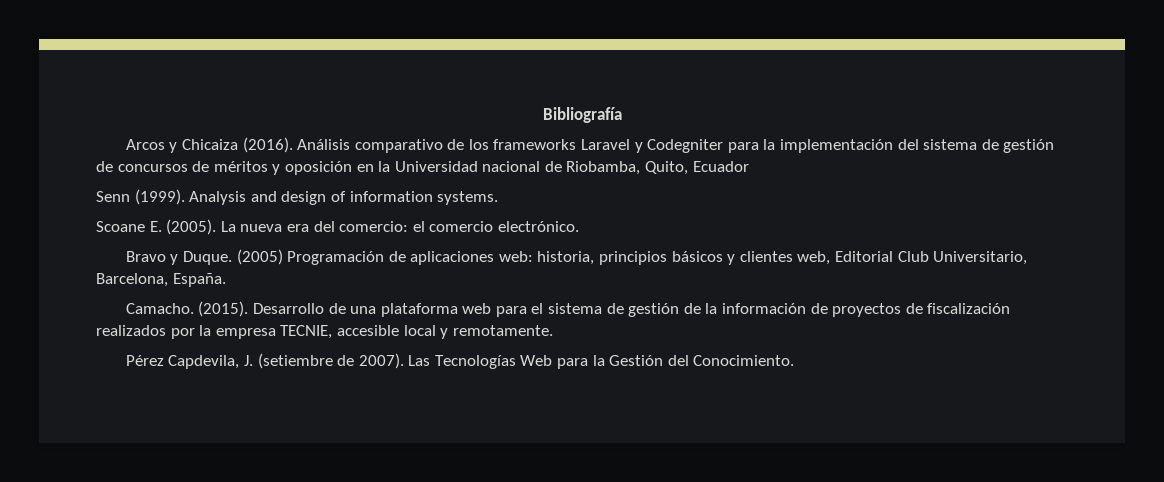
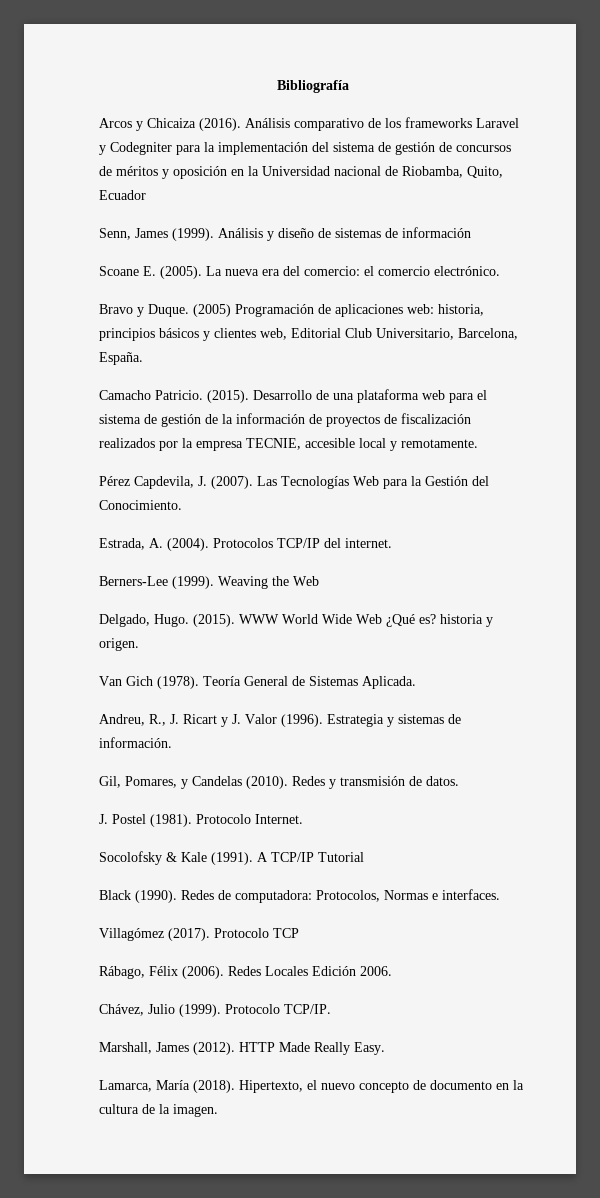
- Senn (1999). Analysis and design of information systems.
+ Senn, James (1999). Análisis y diseño de sistemas de información
- Camacho.
+ Camacho Patricio.
- Pérez Capdevila, J. (setiembre de 2007).
+ Pérez Capdevila, J. (2007).
+ Estrada, A. (2004). Protocolos TCP/IP del internet.
+ Berners-Lee (1999). Weaving the Web
+ Delgado, Hugo. (2015). WWW World Wide Web ¿Qué es? historia y origen.
+ Van Gich (1978). Teoría General de Sistemas Aplicada.
+ Andreu, R., J. Ricart y J. Valor (1996). Estrategia y sistemas de información.
+ Gil, Pomares, y Candelas (2010). Redes y transmisión de datos.
+ J. Postel (1981). Protocolo Internet.
+ Socolofsky & Kale (1991). A TCP/IP Tutorial
+ Black (1990). Redes de computadora: Protocolos, Normas e interfaces.
+ Villagómez (2017). Protocolo TCP
+ Rábago, Félix (2006). Redes Locales Edición 2006.
+ Chávez, Julio (1999). Protocolo TCP/IP.
+ Marshall, James (2012). HTTP Made Really Easy.
+ Lamarca, María (2018). Hipertexto, el nuevo concepto de documento en la cultura de la imagen.

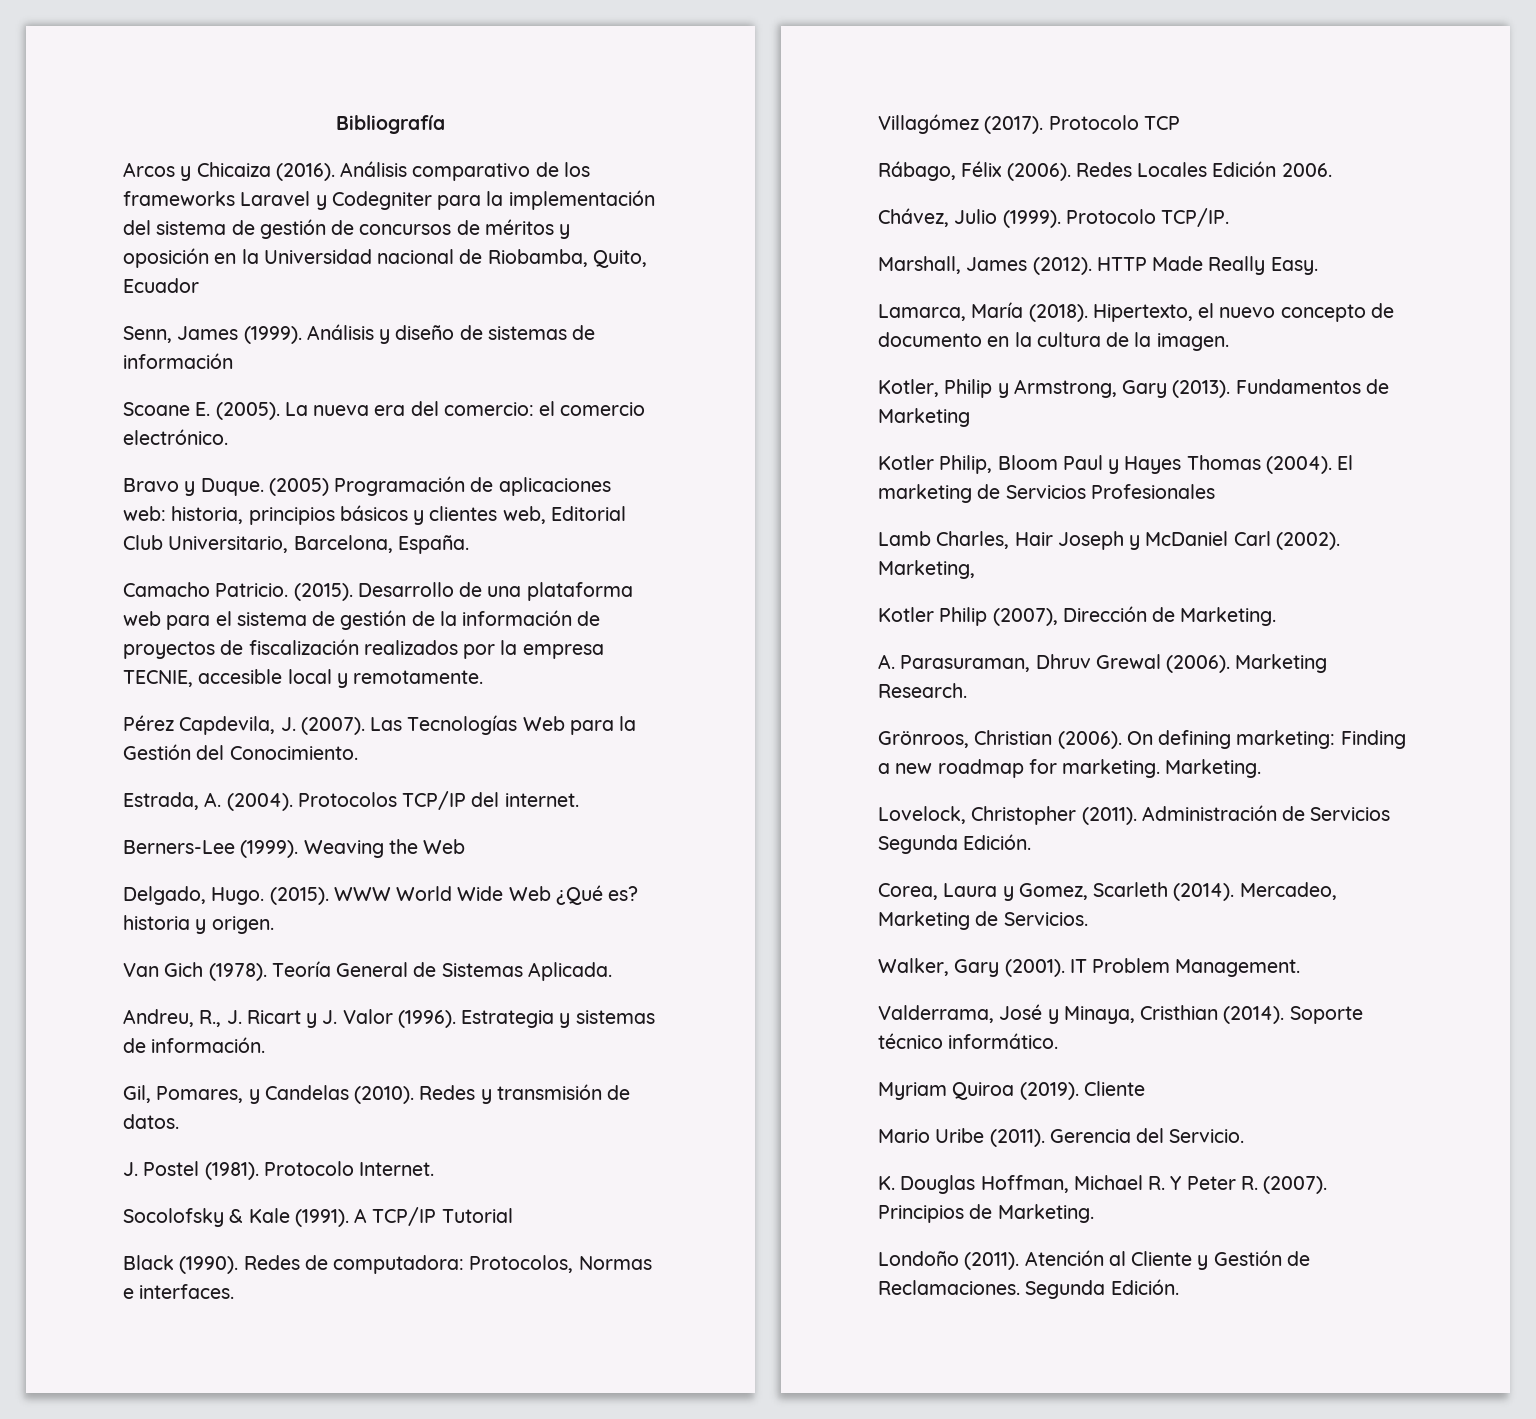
+ Kotler, Philip y Armstrong, Gary (2013). Fundamentos de Marketing
+ Kotler Philip, Bloom Paul y Hayes Thomas (2004). El marketing de Servicios Profesionales
+ Lamb Charles, Hair Joseph y McDaniel Carl (2002). Marketing,
+ Kotler Philip (2007), Dirección de Marketing.
+ A. Parasuraman, Dhruv Grewal (2006). Marketing Research.
+ Grönroos, Christian (2006). On defining marketing: Finding a new roadmap for marketing. Marketing.
+ Lovelock, Christopher (2011). Administración de Servicios Segunda Edición.
+ Corea, Laura y Gomez, Scarleth (2014). Mercadeo, Marketing de Servicios.
+ Walker, Gary (2001). IT Problem Management.
+ Valderrama, José y Minaya, Cristhian (2014). Soporte técnico informático.
+ Myriam Quiroa (2019). Cliente
+ Mario Uribe (2011). Gerencia del Servicio.
+ K. Douglas Hoffman, Michael R. Y Peter R. (2007). Principios de Marketing.
+ Londoño (2011). Atención al Cliente y Gestión de Reclamaciones. Segunda Edición.

